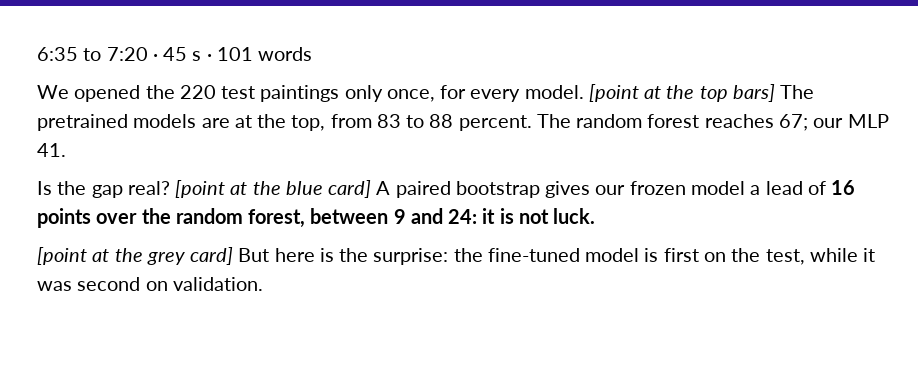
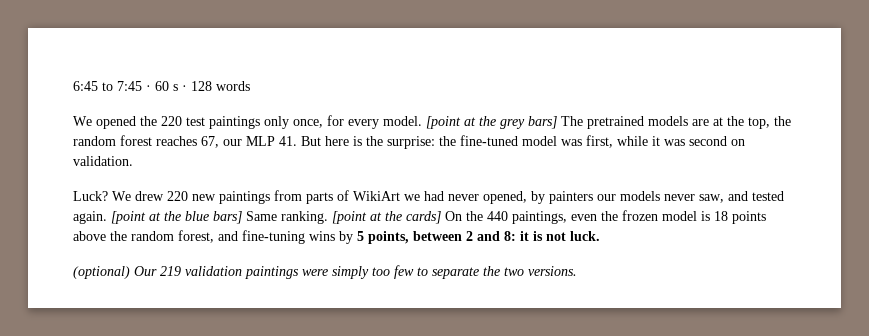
- 6:35 to 7:20 · 45 s · 101 words
+ 6:45 to 7:45 · 60 s · 128 words
- [point at the top bars] The pretrained models are at the top, from 83 to 88 percent. The random forest reaches 67; our MLP 41.
- Is the gap real? [point at the blue card] A paired bootstrap gives our frozen model a lead of 16 points over the random forest, between 9 and 24: it is not luck.
- [point at the grey card] But here is the surprise: the fine-tuned model is first on the test, while it was second on validation.
+ [point at the grey bars] The pretrained models are at the top, the random forest reaches 67, our MLP 41. But here is the surprise: the fine-tuned model was first, while it was second on validation.
+ Luck? We drew 220 new paintings from parts of WikiArt we had never opened, by painters our models never saw, and tested again. [point at the blue bars] Same ranking. [point at the cards] On the 440 paintings, even the frozen model is 18 points above the random forest, and fine-tuning wins by 5 points, between 2 and 8: it is not luck.
+ (optional) Our 219 validation paintings were simply too few to separate the two versions.

